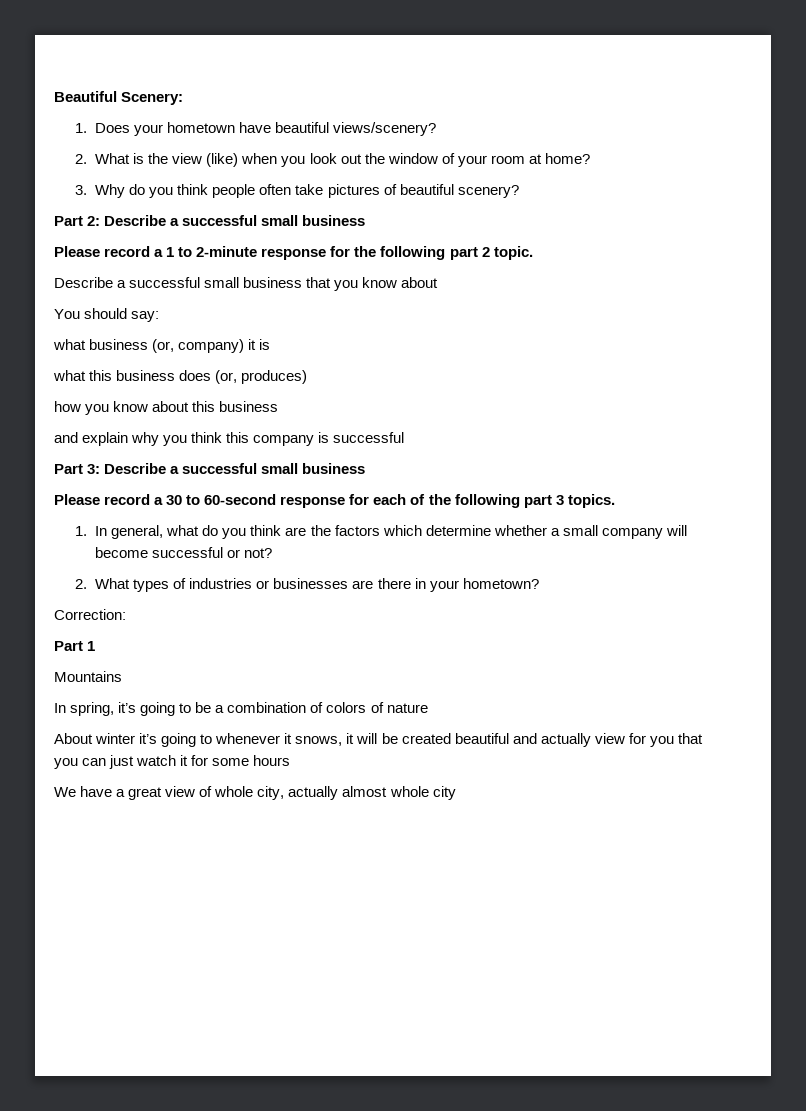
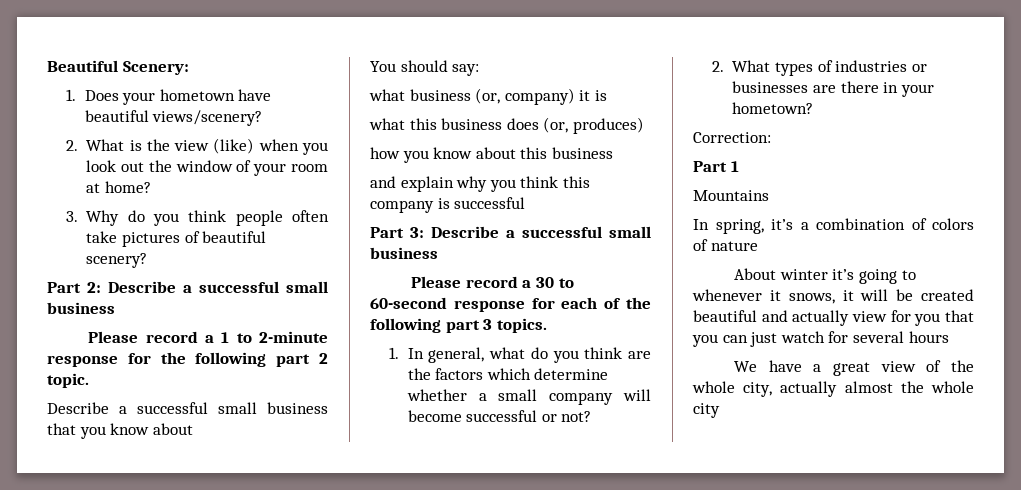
- In spring, it’s going to be a combination of colors of nature
+ In spring, it’s a combination of colors of nature
- About winter it’s going to whenever it snows, it will be created beautiful and actually view for you that you can just watch it for some hours
+ About winter it’s going to whenever it snows, it will be created beautiful and actually view for you that you can just watch for several hours
- We have a great view of whole city, actually almost whole city
+ We have a great view of the whole city, actually almost the whole city

